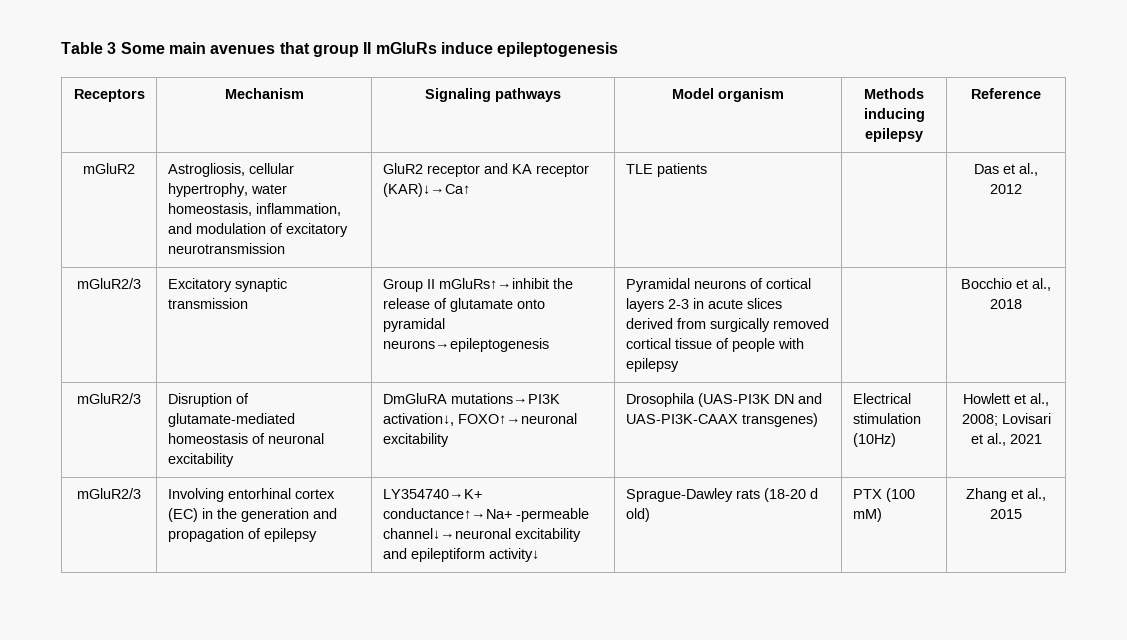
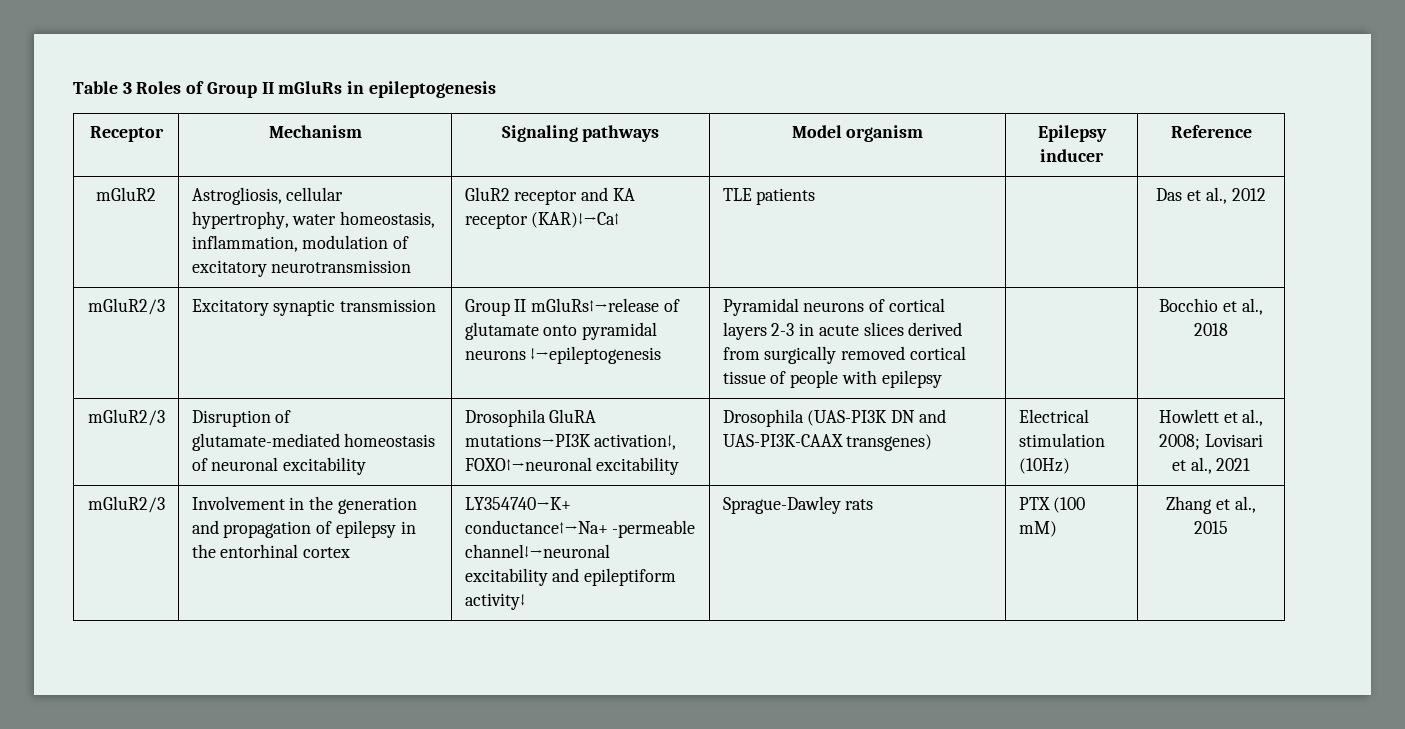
- Table 3 Some main avenues that group II mGluRs induce epileptogenesis
+ Table 3 Roles of Group II mGluRs in epileptogenesis
- Receptors | Mechanism | Signaling pathways | Model organism | Methods inducing epilepsy | Reference
+ Receptor | Mechanism | Signaling pathways | Model organism | Epilepsy inducer | Reference
- mGluR2 | Astrogliosis, cellular hypertrophy, water homeostasis, inflammation, and modulation of excitatory neurotransmission | GluR2 receptor and KA receptor (KAR)↓→Ca↑ | TLE patients | | Das et al., 2012
+ mGluR2 | Astrogliosis, cellular hypertrophy, water homeostasis, inflammation, modulation of excitatory neurotransmission | GluR2 receptor and KA receptor (KAR)↓→Ca↑ | TLE patients | | Das et al., 2012
- mGluR2/3 | Excitatory synaptic transmission | Group II mGluRs↑→inhibit the release of glutamate onto pyramidal neurons→epileptogenesis | Pyramidal neurons of cortical layers 2-3 in acute slices derived from surgically removed cortical tissue of people with epilepsy | | Bocchio et al., 2018
+ mGluR2/3 | Excitatory synaptic transmission | Group II mGluRs↑→release of glutamate onto pyramidal neurons ↓→epileptogenesis | Pyramidal neurons of cortical layers 2-3 in acute slices derived from surgically removed cortical tissue of people with epilepsy | | Bocchio et al., 2018
- mGluR2/3 | Disruption of glutamate-mediated homeostasis of neuronal excitability | DmGluRA mutations→PI3K activation↓, FOXO↑→neuronal excitability | Drosophila (UAS-PI3K DN and UAS-PI3K-CAAX transgenes) | Electrical stimulation (10Hz) | Howlett et al., 2008; Lovisari et al., 2021
+ mGluR2/3 | Disruption of glutamate-mediated homeostasis of neuronal excitability | Drosophila GluRA mutations→PI3K activation↓, FOXO↑→neuronal excitability | Drosophila (UAS-PI3K DN and UAS-PI3K-CAAX transgenes) | Electrical stimulation (10Hz) | Howlett et al., 2008; Lovisari et al., 2021
- mGluR2/3 | Involving entorhinal cortex (EC) in the generation and propagation of epilepsy | LY354740→K+ conductance↑→Na+ -permeable channel↓→neuronal excitability and epileptiform activity↓ | Sprague-Dawley rats (18-20 d old) | PTX (100 mM) | Zhang et al., 2015
+ mGluR2/3 | Involvement in the generation and propagation of epilepsy in the entorhinal cortex | LY354740→K+ conductance↑→Na+ -permeable channel↓→neuronal excitability and epileptiform activity↓ | Sprague-Dawley rats | PTX (100 mM) | Zhang et al., 2015

